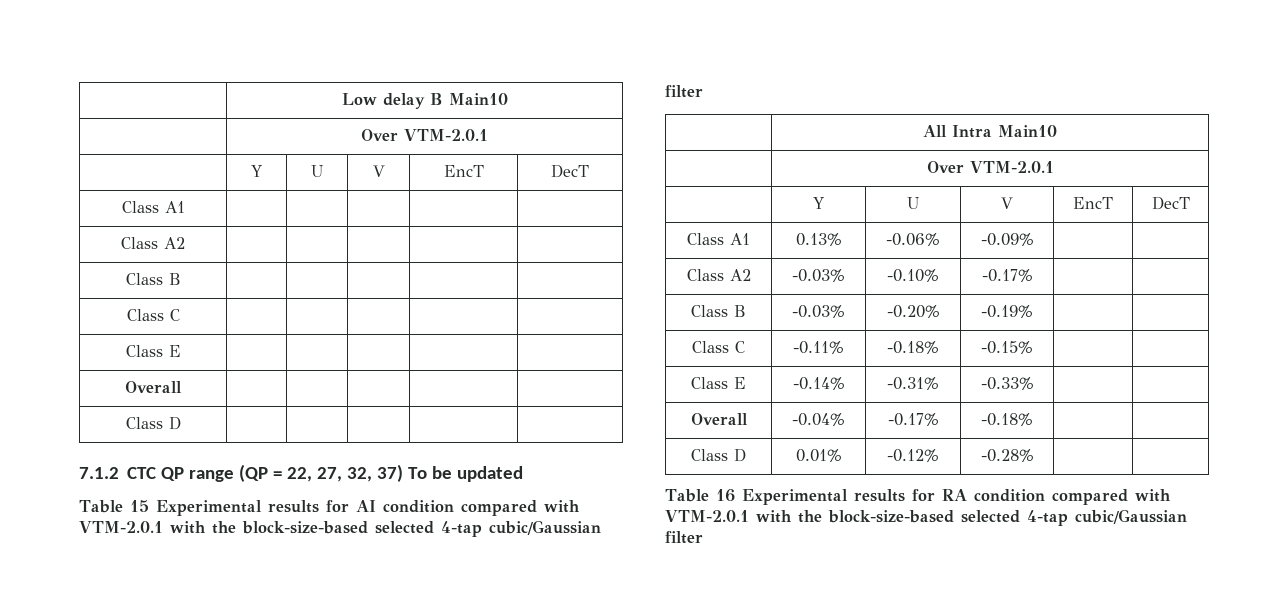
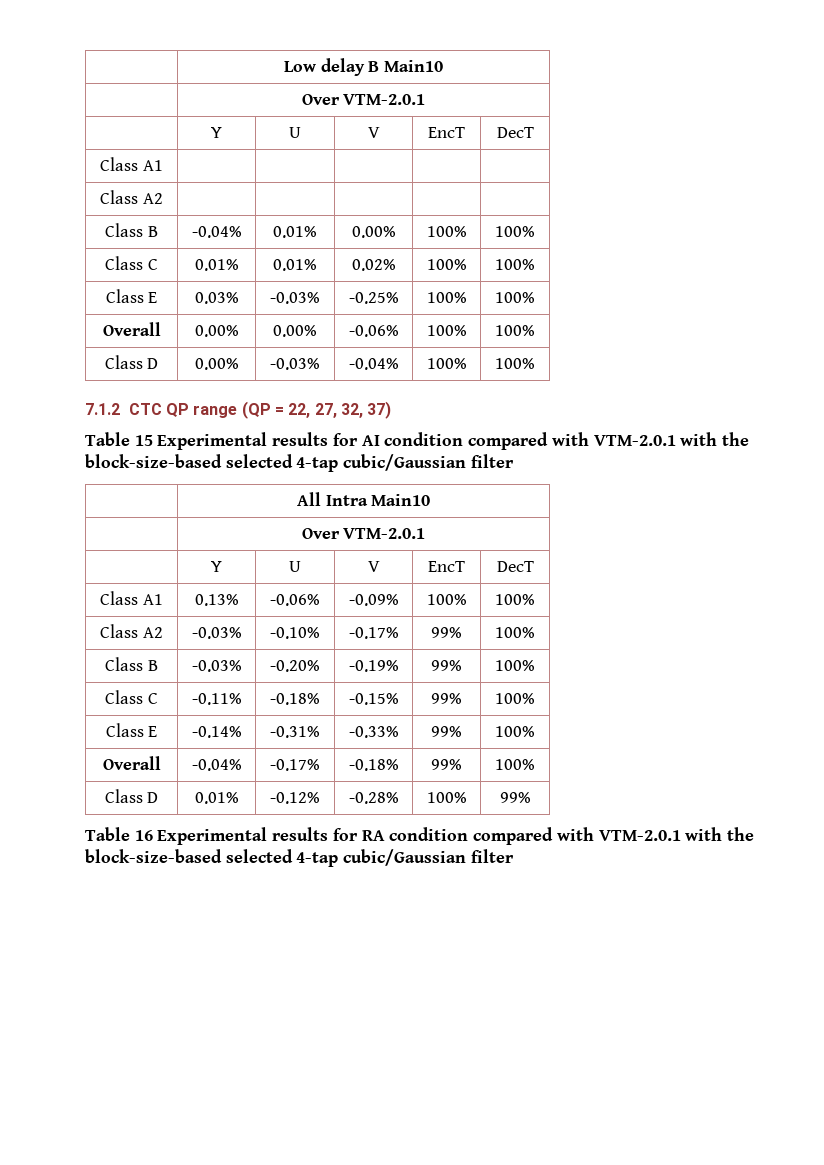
- Class B | | | | |
- Class C | | | | |
- Class E | | | | |
- Overall | | | | |
- Class D | | | | |
+ Class B | -0.04% | 0.01% | 0.00% | 100% | 100%
+ Class C | 0.01% | 0.01% | 0.02% | 100% | 100%
+ Class E | 0.03% | -0.03% | -0.25% | 100% | 100%
+ Overall | 0.00% | 0.00% | -0.06% | 100% | 100%
+ Class D | 0.00% | -0.03% | -0.04% | 100% | 100%
- 7.1.2 CTC QP range (QP = 22, 27, 32, 37) To be updated
+ 7.1.2 CTC QP range (QP = 22, 27, 32, 37)
- Class A1 | 0.13% | -0.06% | -0.09% | |
+ Class A1 | 0.13% | -0.06% | -0.09% | 100% | 100%
- Class A2 | -0.03% | -0.10% | -0.17% | |
+ Class A2 | -0.03% | -0.10% | -0.17% | 99% | 100%
- Class B | -0.03% | -0.20% | -0.19% | |
+ Class B | -0.03% | -0.20% | -0.19% | 99% | 100%
- Class C | -0.11% | -0.18% | -0.15% | |
+ Class C | -0.11% | -0.18% | -0.15% | 99% | 100%
- Class E | -0.14% | -0.31% | -0.33% | |
+ Class E | -0.14% | -0.31% | -0.33% | 99% | 100%
- Overall | -0.04% | -0.17% | -0.18% | |
+ Overall | -0.04% | -0.17% | -0.18% | 99% | 100%
- Class D | 0.01% | -0.12% | -0.28% | |
+ Class D | 0.01% | -0.12% | -0.28% | 100% | 99%

